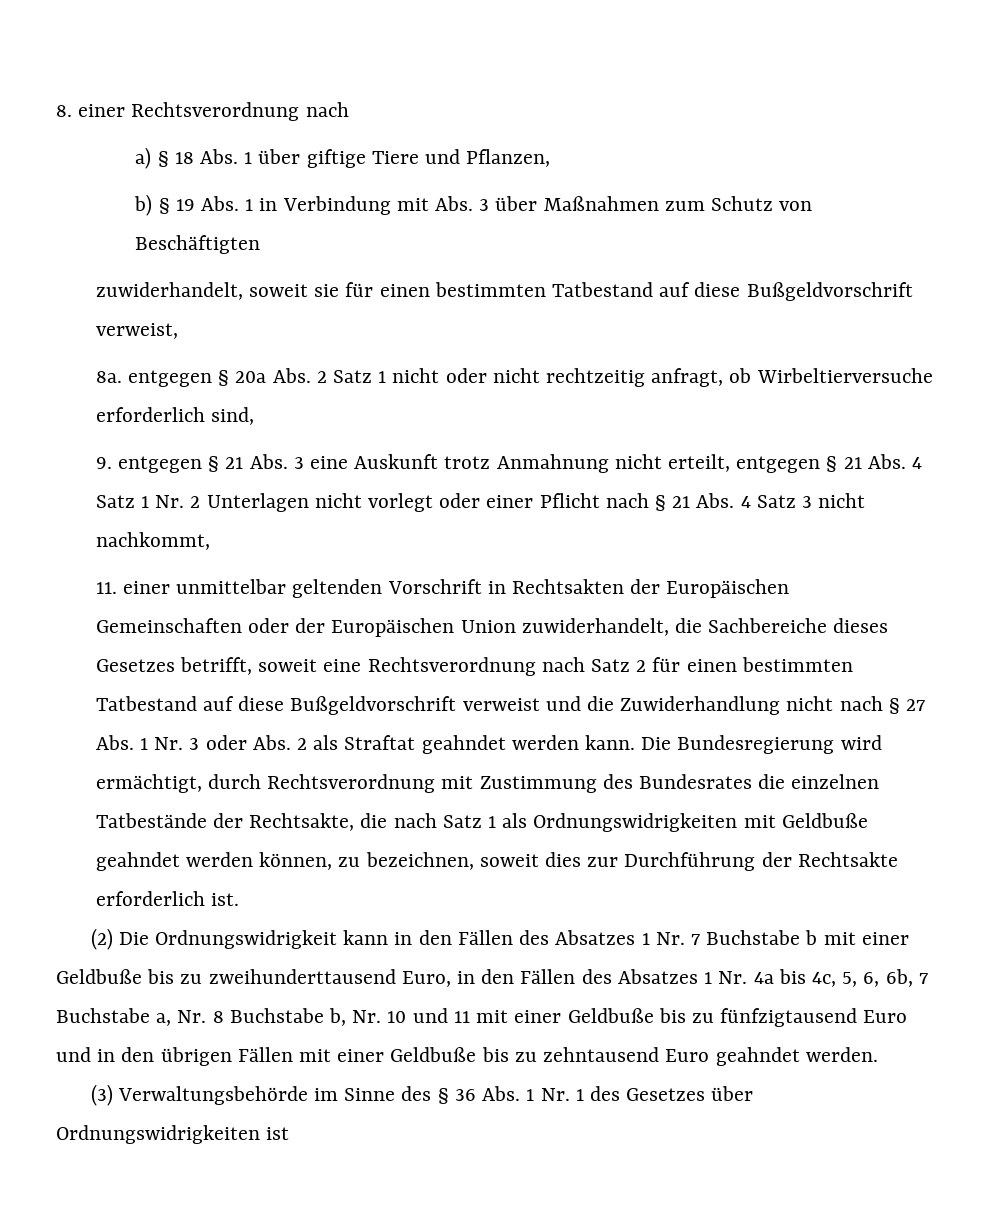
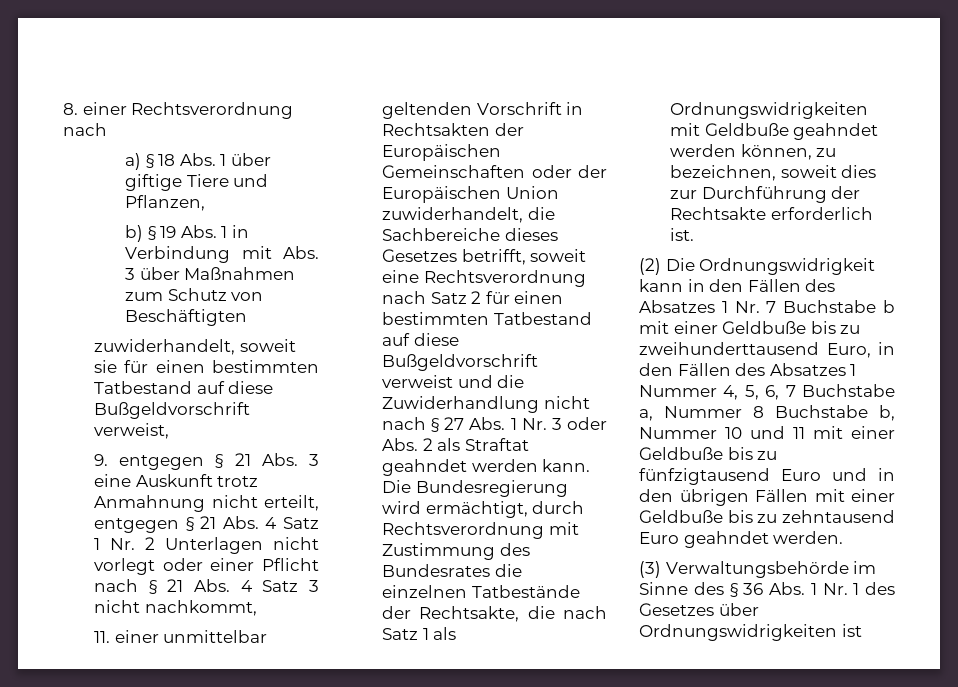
- 8a. entgegen § 20a Abs. 2 Satz 1 nicht oder nicht rechtzeitig anfragt, ob Wirbeltierversuche erforderlich sind,
- (2) Die Ordnungswidrigkeit kann in den Fällen des Absatzes 1 Nr. 7 Buchstabe b mit einer Geldbuße bis zu zweihunderttausend Euro, in den Fällen des Absatzes 1 Nr. 4a bis 4c, 5, 6, 6b, 7 Buchstabe a, Nr. 8 Buchstabe b, Nr. 10 und 11 mit einer Geldbuße bis zu fünfzigtausend Euro und in den übrigen Fällen mit einer Geldbuße bis zu zehntausend Euro geahndet werden.
+ (2) Die Ordnungswidrigkeit kann in den Fällen des Absatzes 1 Nr. 7 Buchstabe b mit einer Geldbuße bis zu zweihunderttausend Euro, in den Fällen des Absatzes 1 Nummer 4, 5, 6, 7 Buchstabe a, Nummer 8 Buchstabe b, Nummer 10 und 11 mit einer Geldbuße bis zu fünfzigtausend Euro und in den übrigen Fällen mit einer Geldbuße bis zu zehntausend Euro geahndet werden.

